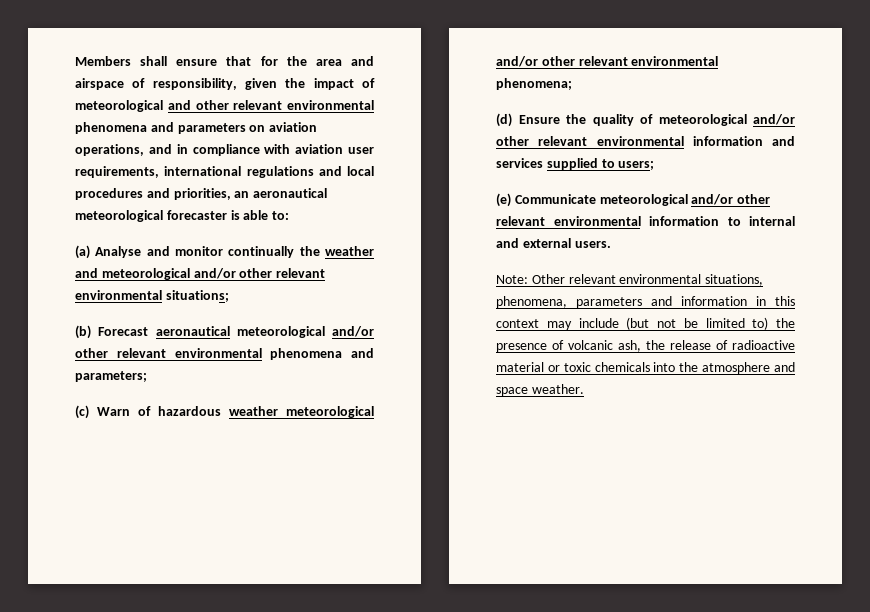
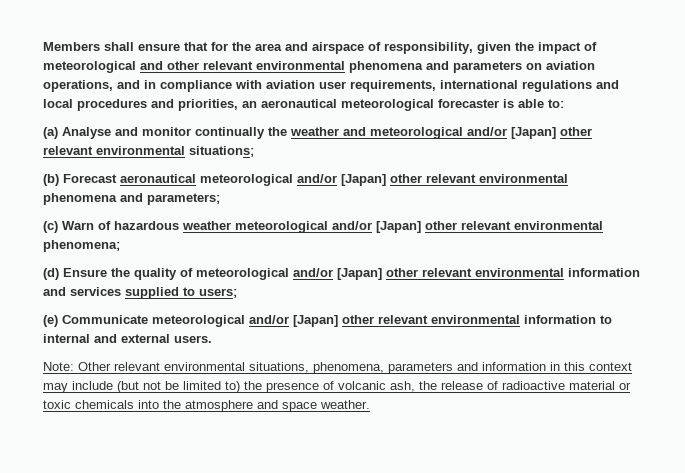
- (a) Analyse and monitor continually the weather and meteorological and/or other relevant environmental situations;
+ (a) Analyse and monitor continually the weather and meteorological and/or [Japan] other relevant environmental situations;
- (b) Forecast aeronautical meteorological and/or other relevant environmental phenomena and parameters;
+ (b) Forecast aeronautical meteorological and/or [Japan] other relevant environmental phenomena and parameters;
- (c) Warn of hazardous weather meteorological and/or other relevant environmental phenomena;
+ (c) Warn of hazardous weather meteorological and/or [Japan] other relevant environmental phenomena;
- (d) Ensure the quality of meteorological and/or other relevant environmental information and services supplied to users;
+ (d) Ensure the quality of meteorological and/or [Japan] other relevant environmental information and services supplied to users;
- (e) Communicate meteorological and/or other relevant environmental information to internal and external users.
+ (e) Communicate meteorological and/or [Japan] other relevant environmental information to internal and external users.

